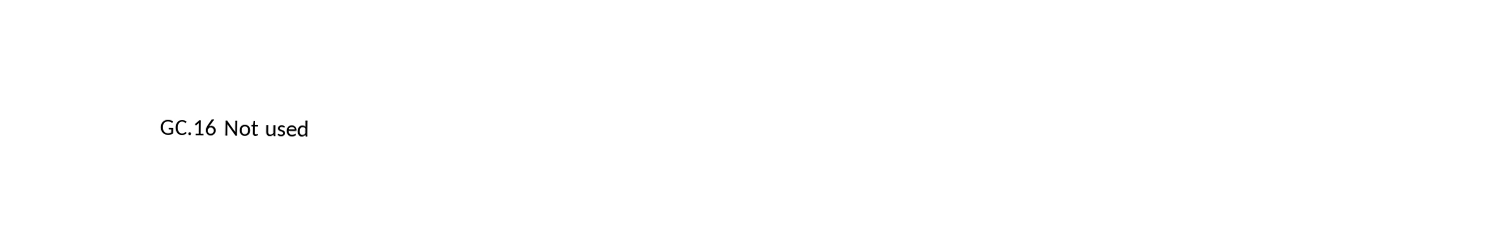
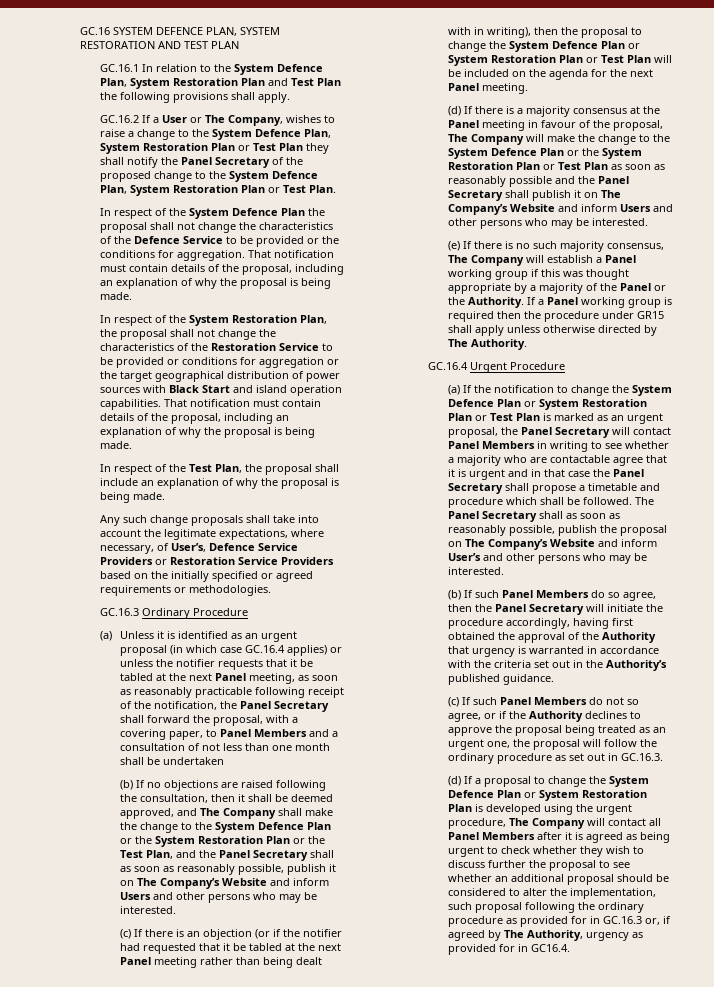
- GC.16 Not used
+ GC.16 SYSTEM DEFENCE PLAN, SYSTEM RESTORATION AND TEST PLAN
+ GC.16.1 In relation to the System Defence Plan, System Restoration Plan and Test Plan the following provisions shall apply.
+ GC.16.2 If a User or The Company, wishes to raise a change to the System Defence Plan, System Restoration Plan or Test Plan they shall notify the Panel Secretary of the proposed change to the System Defence Plan, System Restoration Plan or Test Plan.
+ In respect of the System Defence Plan the proposal shall not change the characteristics of the Defence Service to be provided or the conditions for aggregation. That notification must contain details of the proposal, including an explanation of why the proposal is being made.
+ In respect of the System Restoration Plan, the proposal shall not change the characteristics of the Restoration Service to be provided or conditions for aggregation or the target geographical distribution of power sources with Black Start and island operation capabilities. That notification must contain details of the proposal, including an explanation of why the proposal is being made.
+ In respect of the Test Plan, the proposal shall include an explanation of why the proposal is being made.
+ Any such change proposals shall take into account the legitimate expectations, where necessary, of User’s, Defence Service Providers or Restoration Service Providers based on the initially specified or agreed requirements or methodologies.
+ GC.16.3 Ordinary Procedure
+ (a) Unless it is identified as an urgent proposal (in which case GC.16.4 applies) or unless the notifier requests that it be tabled at the next Panel meeting, as soon as reasonably practicable following receipt of the notification, the Panel Secretary shall forward the proposal, with a covering paper, to Panel Members and a consultation of not less than one month shall be undertaken
+ (b) If no objections are raised following the consultation, then it shall be deemed approved, and The Company shall make the change to the System Defence Plan or the System Restoration Plan or the Test Plan, and the Panel Secretary shall as soon as reasonably possible, publish it on The Company’s Website and inform Users and other persons who may be interested.
+ (c) If there is an objection (or if the notifier had requested that it be tabled at the next Panel meeting rather than being dealt with in writing), then the proposal to change the System Defence Plan or System Restoration Plan or Test Plan will be included on the agenda for the next Panel meeting.
+ (d) If there is a majority consensus at the Panel meeting in favour of the proposal, The Company will make the change to the System Defence Plan or the System Restoration Plan or Test Plan as soon as reasonably possible and the Panel Secretary shall publish it on The Company’s Website and inform Users and other persons who may be interested.
+ (e) If there is no such majority consensus, The Company will establish a Panel working group if this was thought appropriate by a majority of the Panel or the Authority. If a Panel working group is required then the procedure under GR15 shall apply unless otherwise directed by The Authority.
+ GC.16.4 Urgent Procedure
+ (a) If the notification to change the System Defence Plan or System Restoration Plan or Test Plan is marked as an urgent proposal, the Panel Secretary will contact Panel Members in writing to see whether a majority who are contactable agree that it is urgent and in that case the Panel Secretary shall propose a timetable and procedure which shall be followed. The Panel Secretary shall as soon as reasonably possible, publish the proposal on The Company’s Website and inform User’s and other persons who may be interested.
+ (b) If such Panel Members do so agree, then the Panel Secretary will initiate the procedure accordingly, having first obtained the approval of the Authority that urgency is warranted in accordance with the criteria set out in the Authority’s published guidance.
+ (c) If such Panel Members do not so agree, or if the Authority declines to approve the proposal being treated as an urgent one, the proposal will follow the ordinary procedure as set out in GC.16.3.
+ (d) If a proposal to change the System Defence Plan or System Restoration Plan is developed using the urgent procedure, The Company will contact all Panel Members after it is agreed as being urgent to check whether they wish to discuss further the proposal to see whether an additional proposal should be considered to alter the implementation, such proposal following the ordinary procedure as provided for in GC.16.3 or, if agreed by The Authority, urgency as provided for in GC16.4.

